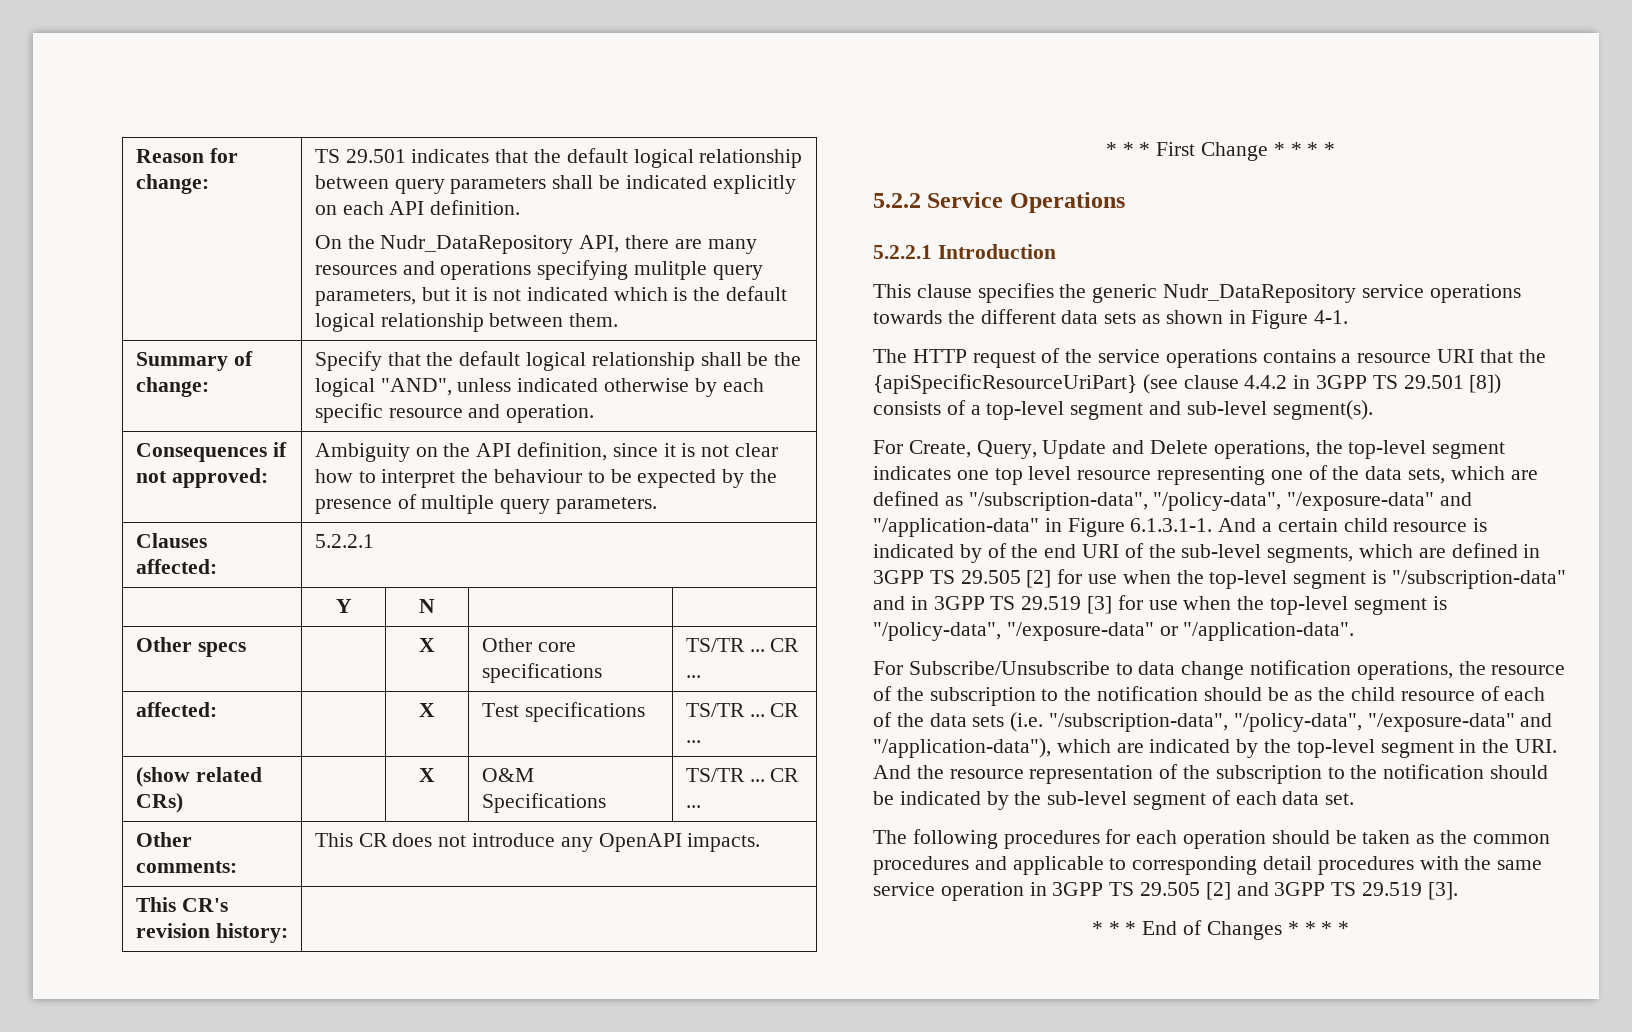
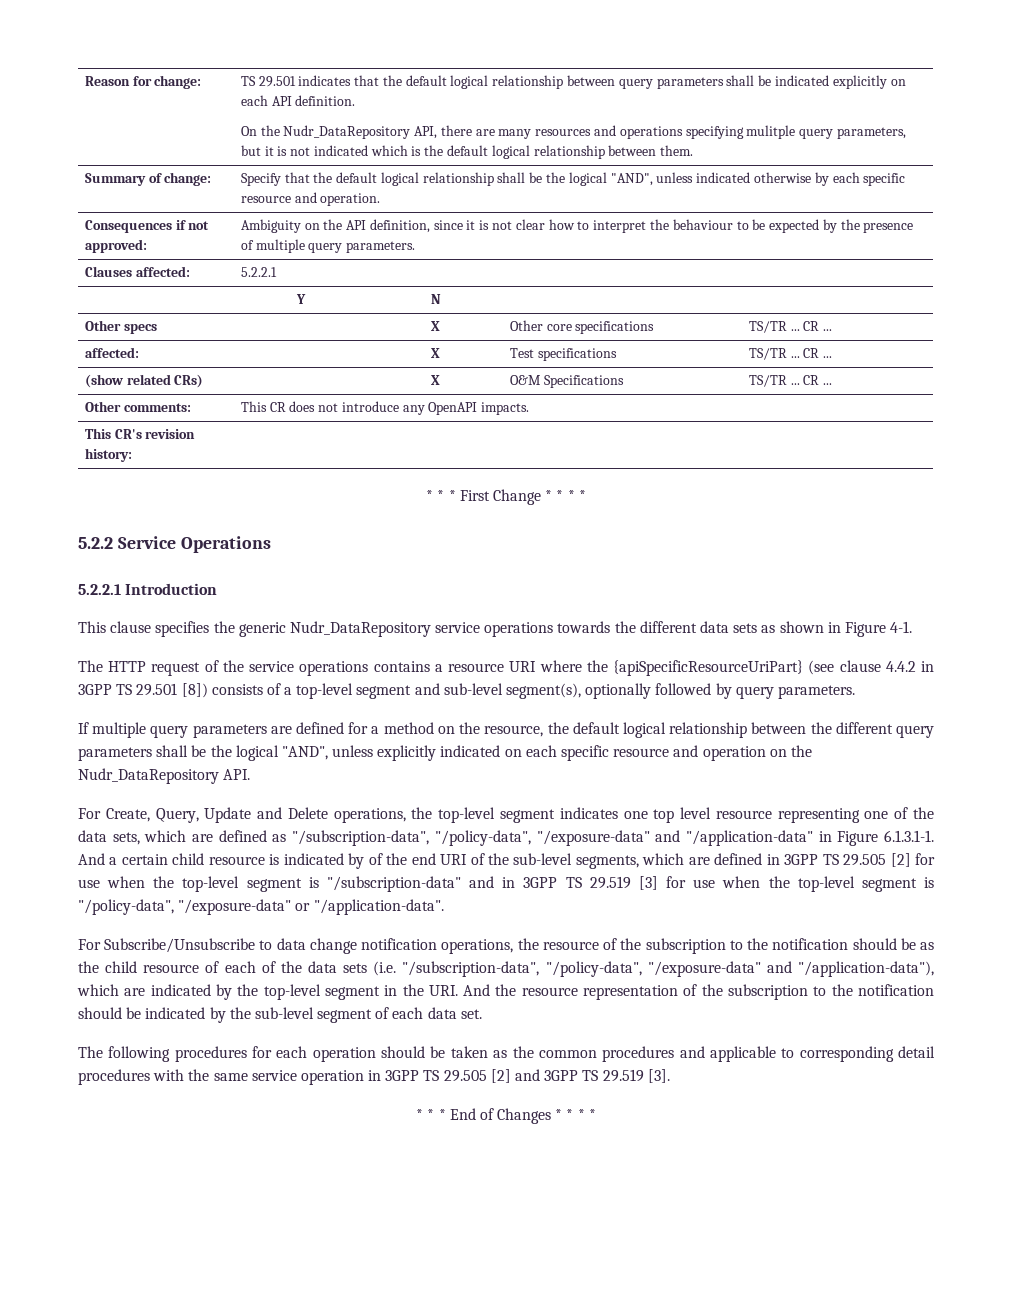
- The HTTP request of the service operations contains a resource URI that the {apiSpecificResourceUriPart} (see clause 4.4.2 in 3GPP TS 29.501 [8]) consists of a top-level segment and sub-level segment(s).
+ The HTTP request of the service operations contains a resource URI where the {apiSpecificResourceUriPart} (see clause 4.4.2 in 3GPP TS 29.501 [8]) consists of a top-level segment and sub-level segment(s), optionally followed by query parameters.
+ If multiple query parameters are defined for a method on the resource, the default logical relationship between the different query parameters shall be the logical "AND", unless explicitly indicated on each specific resource and operation on the Nudr_DataRepository API.

